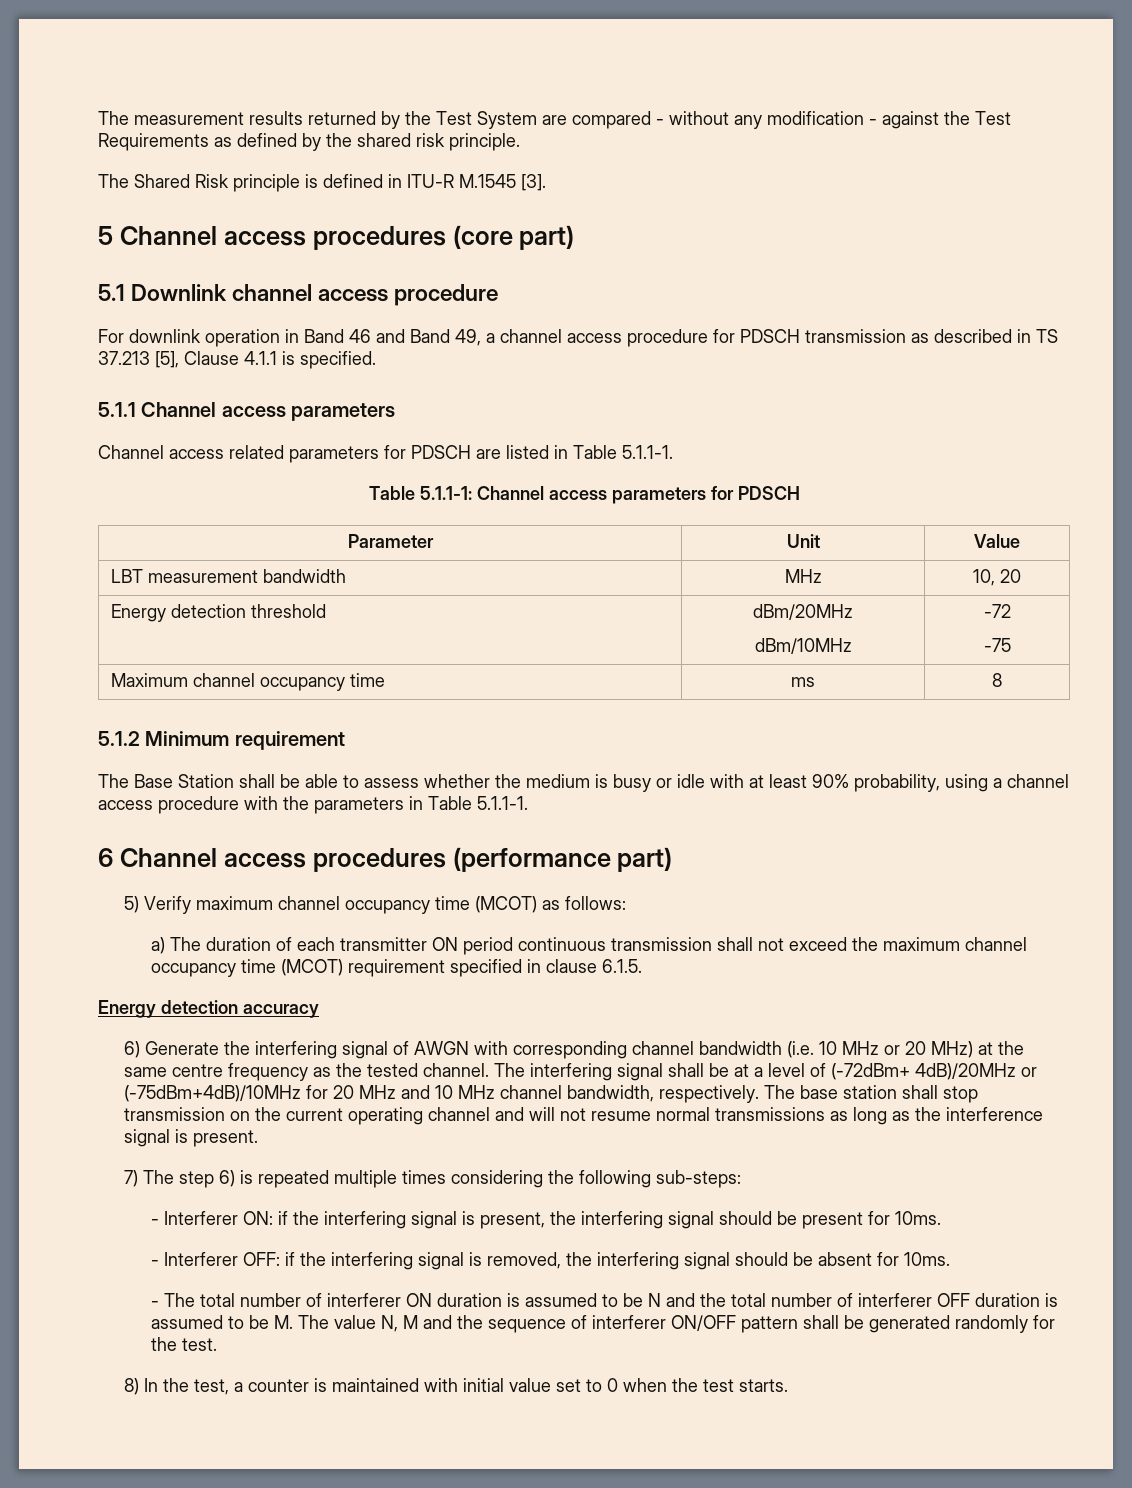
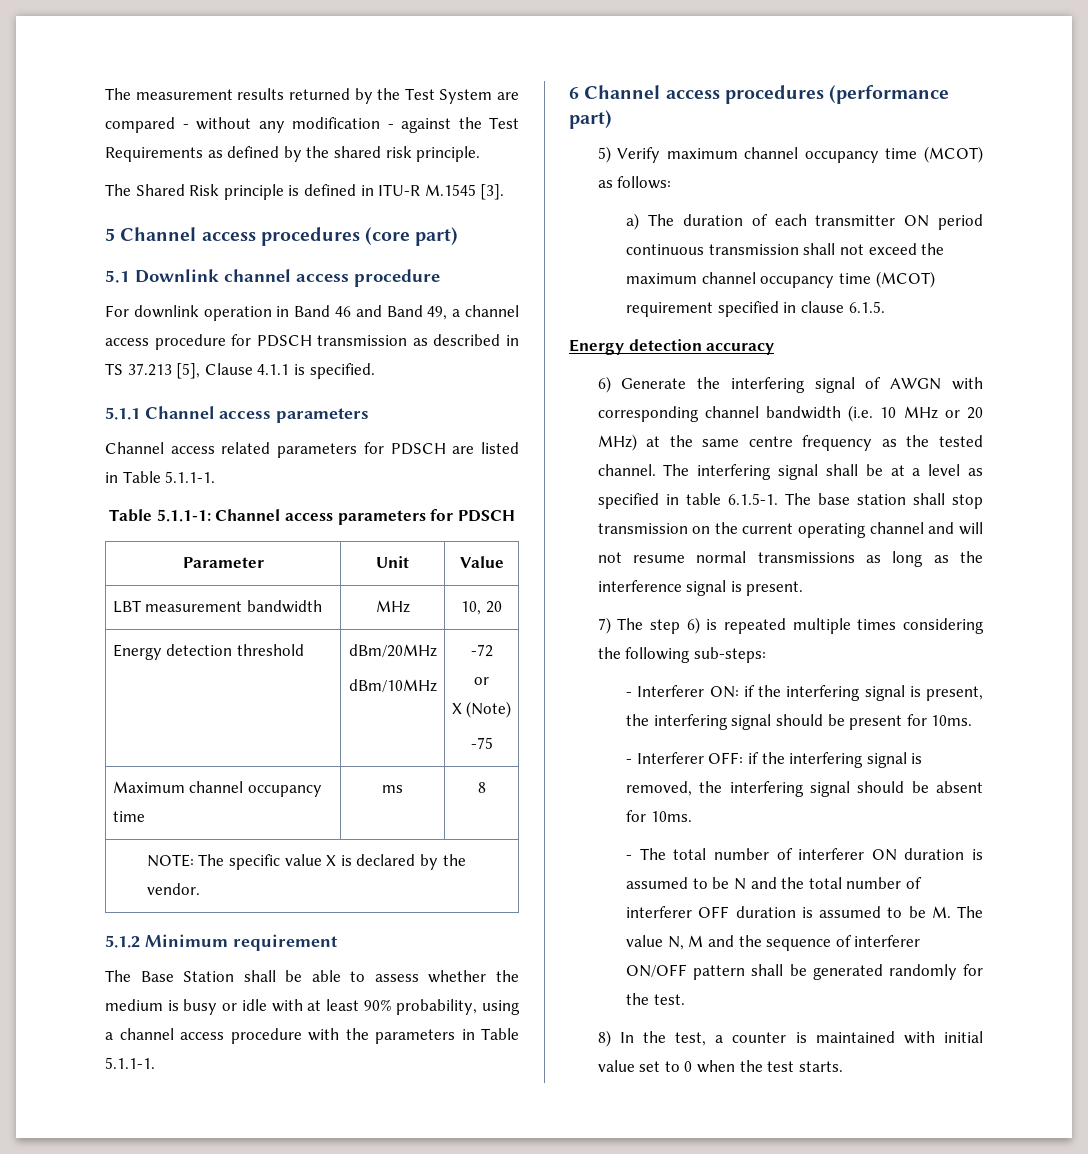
  Energy detection threshold | dBm/20MHz
  dBm/10MHz | -72
+ or
+ X (Note)
+ NOTE: The specific value X is declared by the vendor.
- The interfering signal shall be at a level of (-72dBm+ 4dB)/20MHz or (-75dBm+4dB)/10MHz for 20 MHz and 10 MHz channel bandwidth, respectively. The base station shall stop transmission on the current operating channel and will not resume normal transmissions as long as the interference signal is present.
+ The interfering signal shall be at a level as specified in table 6.1.5-1. The base station shall stop transmission on the current operating channel and will not resume normal transmissions as long as the interference signal is present.

